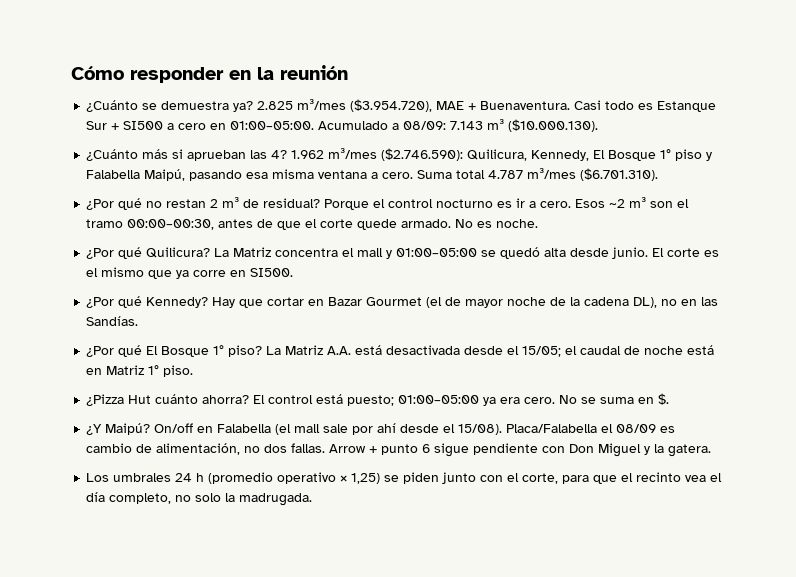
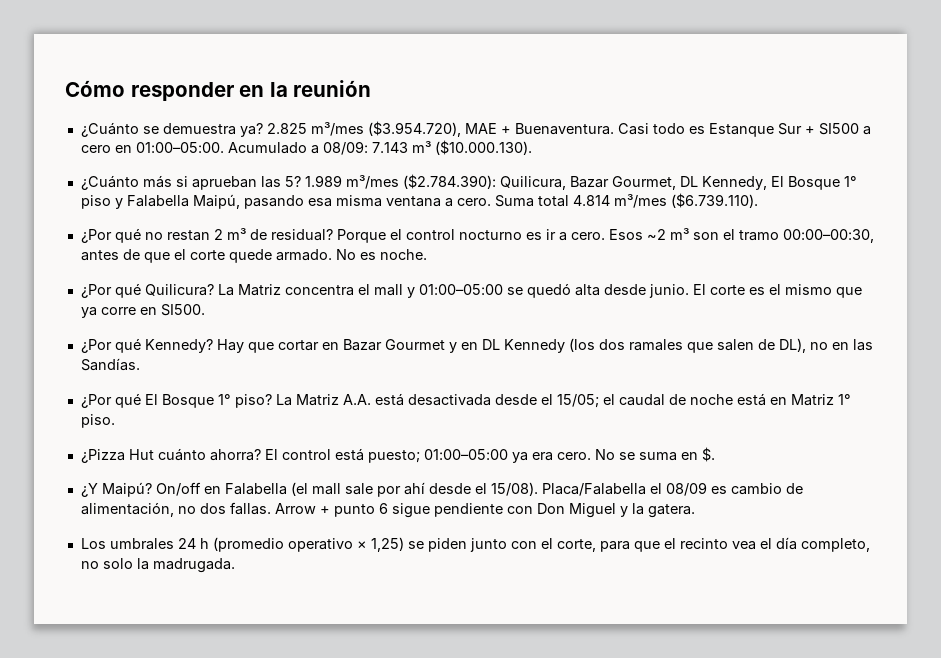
- ¿Cuánto más si aprueban las 4? 1.962 m³/mes ($2.746.590): Quilicura, Kennedy, El Bosque 1° piso y Falabella Maipú, pasando esa misma ventana a cero.
+ ¿Cuánto más si aprueban las 5? 1.989 m³/mes ($2.784.390): Quilicura, Bazar Gourmet, DL Kennedy, El Bosque 1° piso y Falabella Maipú, pasando esa misma ventana a cero.
- Suma total 4.787 m³/mes ($6.701.310).
+ Suma total 4.814 m³/mes ($6.739.110).
- Hay que cortar en Bazar Gourmet (el de mayor noche de la cadena DL), no en las Sandías.
+ Hay que cortar en Bazar Gourmet y en DL Kennedy (los dos ramales que salen de DL), no en las Sandías.

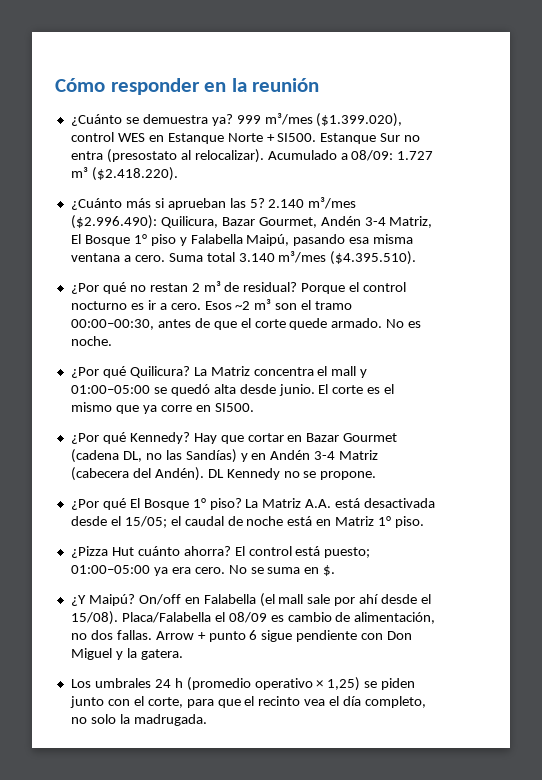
- 2.825 m³/mes ($3.954.720), MAE + Buenaventura. Casi todo es Estanque Sur + SI500 a cero en 01:00–05:00. Acumulado a 08/09: 7.143 m³ ($10.000.130).
+ 999 m³/mes ($1.399.020), control WES en Estanque Norte + SI500. Estanque Sur no entra (presostato al relocalizar). Acumulado a 08/09: 1.727 m³ ($2.418.220).
- 1.989 m³/mes ($2.784.390): Quilicura, Bazar Gourmet, DL Kennedy, El Bosque 1° piso y Falabella Maipú, pasando esa misma ventana a cero.
+ 2.140 m³/mes ($2.996.490): Quilicura, Bazar Gourmet, Andén 3-4 Matriz, El Bosque 1° piso y Falabella Maipú, pasando esa misma ventana a cero.
- Suma total 4.814 m³/mes ($6.739.110).
+ Suma total 3.140 m³/mes ($4.395.510).
- Hay que cortar en Bazar Gourmet y en DL Kennedy (los dos ramales que salen de DL), no en las Sandías.
+ Hay que cortar en Bazar Gourmet (cadena DL, no las Sandías) y en Andén 3-4 Matriz (cabecera del Andén). DL Kennedy no se propone.

